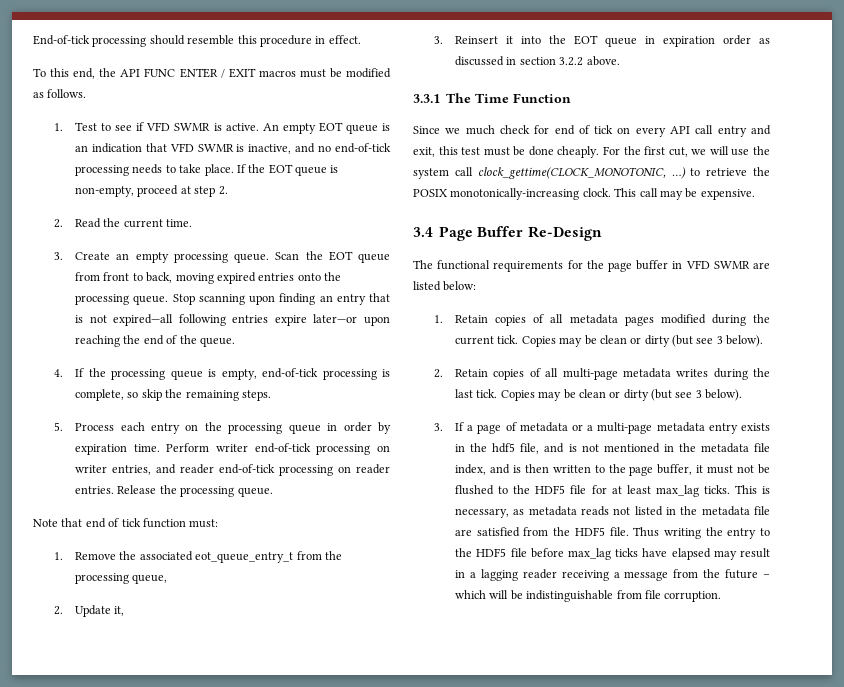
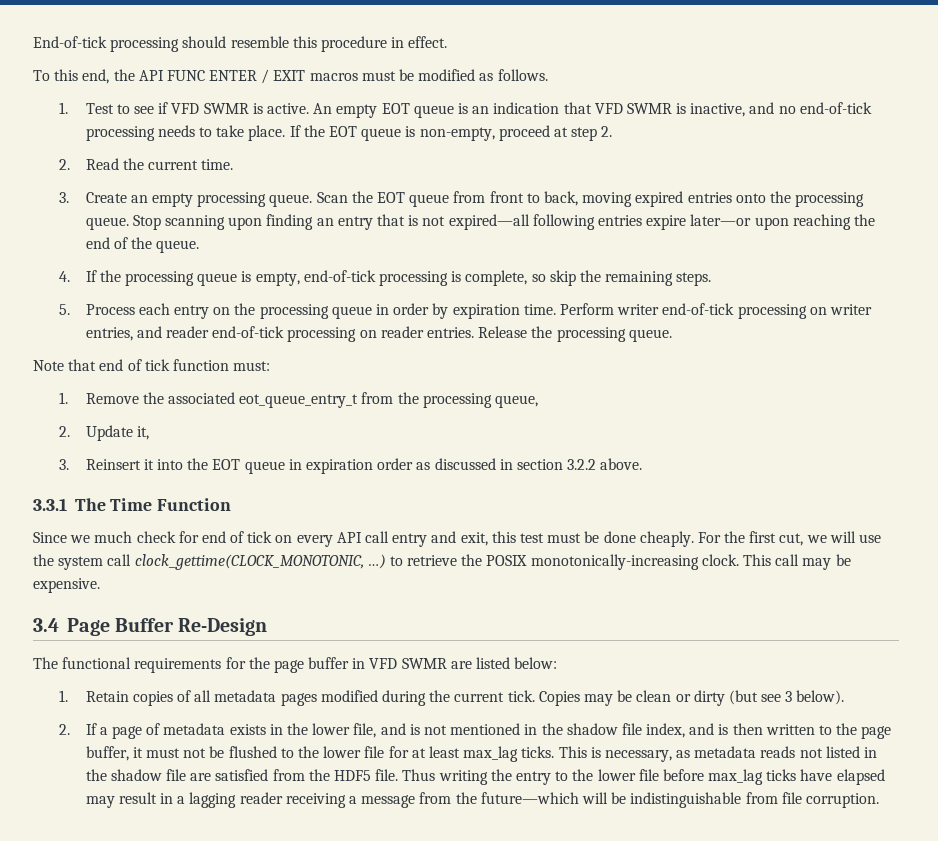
- 2. Retain copies of all multi-page metadata writes during the last tick. Copies may be clean or dirty (but see 3 below).
- 3. If a page of metadata or a multi-page metadata entry exists in the hdf5 file, and is not mentioned in the metadata file index, and is then written to the page buffer, it must not be flushed to the HDF5 file for at least max_lag ticks.
+ 2. If a page of metadata exists in the lower file, and is not mentioned in the shadow file index, and is then written to the page buffer, it must not be flushed to the lower file for at least max_lag ticks.
- This is necessary, as metadata reads not listed in the metadata file are satisfied from the HDF5 file.
+ This is necessary, as metadata reads not listed in the shadow file are satisfied from the HDF5 file.
- Thus writing the entry to the HDF5 file before max_lag ticks have elapsed may result in a lagging reader receiving a message from the future – which will be indistinguishable from file corruption.
+ Thus writing the entry to the lower file before max_lag ticks have elapsed may result in a lagging reader receiving a message from the future—which will be indistinguishable from file corruption.

